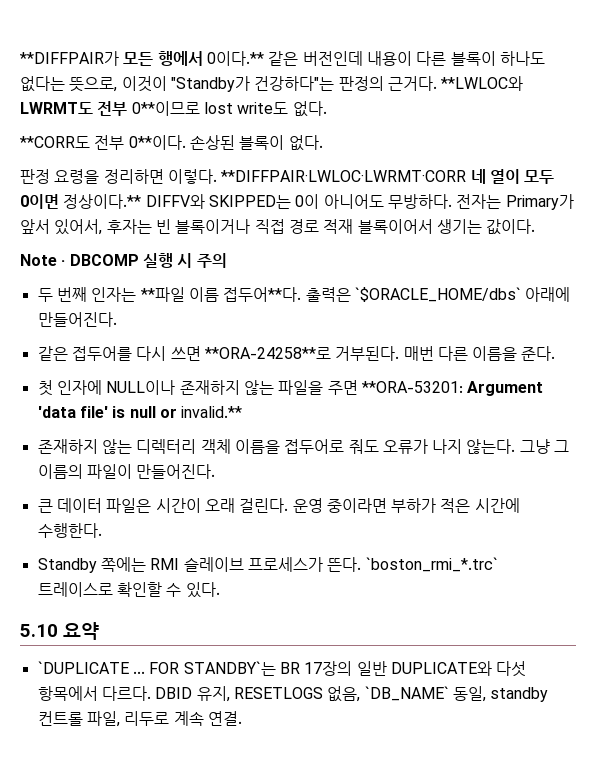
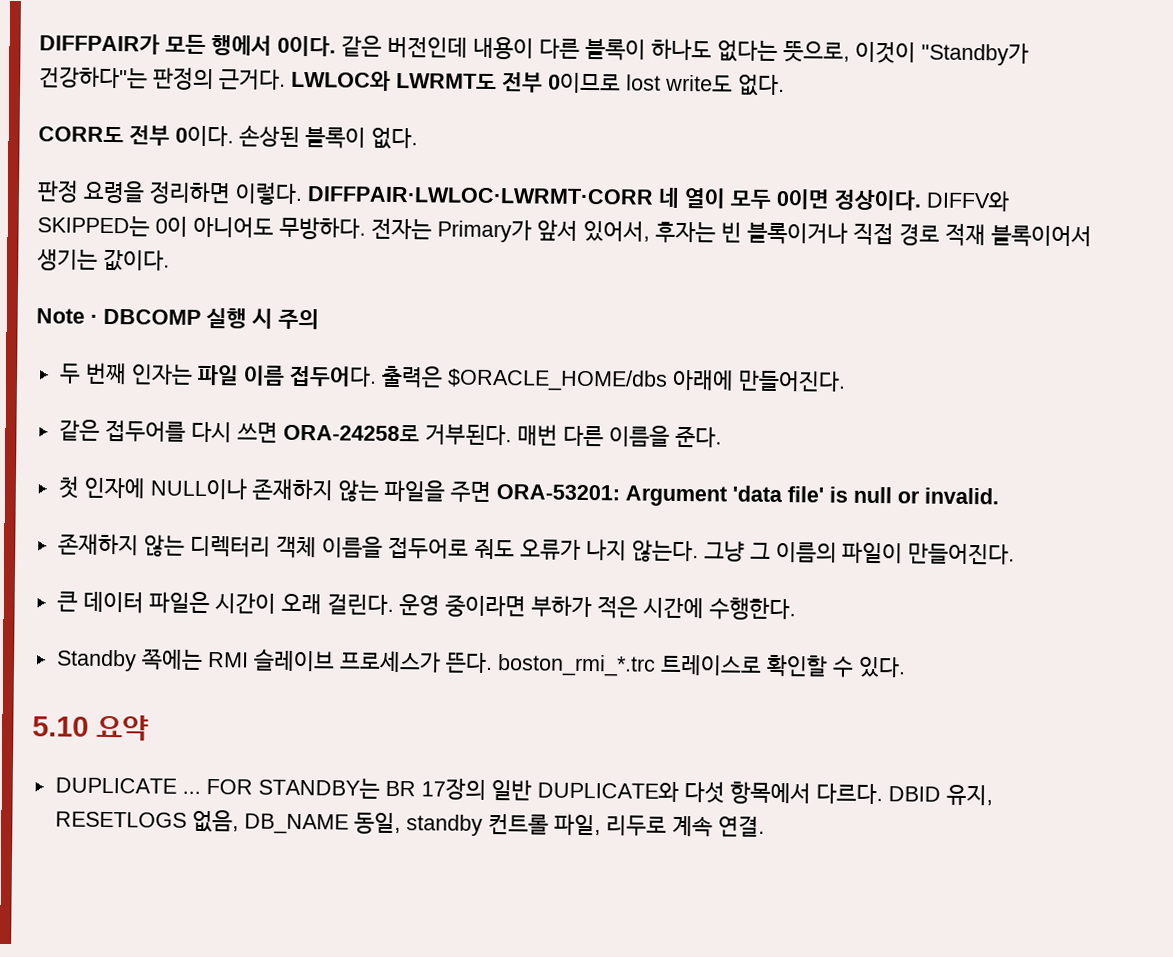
- **DIFFPAIR가 모든 행에서 0이다.** 같은 버전인데 내용이 다른 블록이 하나도 없다는 뜻으로, 이것이 "Standby가 건강하다"는 판정의 근거다.
+ DIFFPAIR가 모든 행에서 0이다. 같은 버전인데 내용이 다른 블록이 하나도 없다는 뜻으로, 이것이 "Standby가 건강하다"는 판정의 근거다.
- **LWLOC와 LWRMT도 전부 0**이므로 lost write도 없다.
+ LWLOC와 LWRMT도 전부 0이므로 lost write도 없다.
- **CORR도 전부 0**이다.
+ CORR도 전부 0이다.
- **DIFFPAIR·LWLOC·LWRMT·CORR 네 열이 모두 0이면 정상이다.** DIFFV와 SKIPPED는 0이 아니어도 무방하다.
+ DIFFPAIR·LWLOC·LWRMT·CORR 네 열이 모두 0이면 정상이다. DIFFV와 SKIPPED는 0이 아니어도 무방하다.
- 두 번째 인자는 **파일 이름 접두어**다. 출력은 `$ORACLE_HOME/dbs` 아래에 만들어진다.
+ 두 번째 인자는 파일 이름 접두어다. 출력은 $ORACLE_HOME/dbs 아래에 만들어진다.
- 같은 접두어를 다시 쓰면 **ORA-24258**로 거부된다.
+ 같은 접두어를 다시 쓰면 ORA-24258로 거부된다.
- 첫 인자에 NULL이나 존재하지 않는 파일을 주면 **ORA-53201: Argument 'data file' is null or invalid.**
+ 첫 인자에 NULL이나 존재하지 않는 파일을 주면 ORA-53201: Argument 'data file' is null or invalid.
- Standby 쪽에는 RMI 슬레이브 프로세스가 뜬다. `boston_rmi_*.trc` 트레이스로 확인할 수 있다.
+ Standby 쪽에는 RMI 슬레이브 프로세스가 뜬다. boston_rmi_*.trc 트레이스로 확인할 수 있다.
- `DUPLICATE ...
+ DUPLICATE ...
- FOR STANDBY`는 BR 17장의 일반 DUPLICATE와 다섯 항목에서 다르다.
+ FOR STANDBY는 BR 17장의 일반 DUPLICATE와 다섯 항목에서 다르다.
- DBID 유지, RESETLOGS 없음, `DB_NAME` 동일, standby 컨트롤 파일, 리두로 계속 연결.
+ DBID 유지, RESETLOGS 없음, DB_NAME 동일, standby 컨트롤 파일, 리두로 계속 연결.

